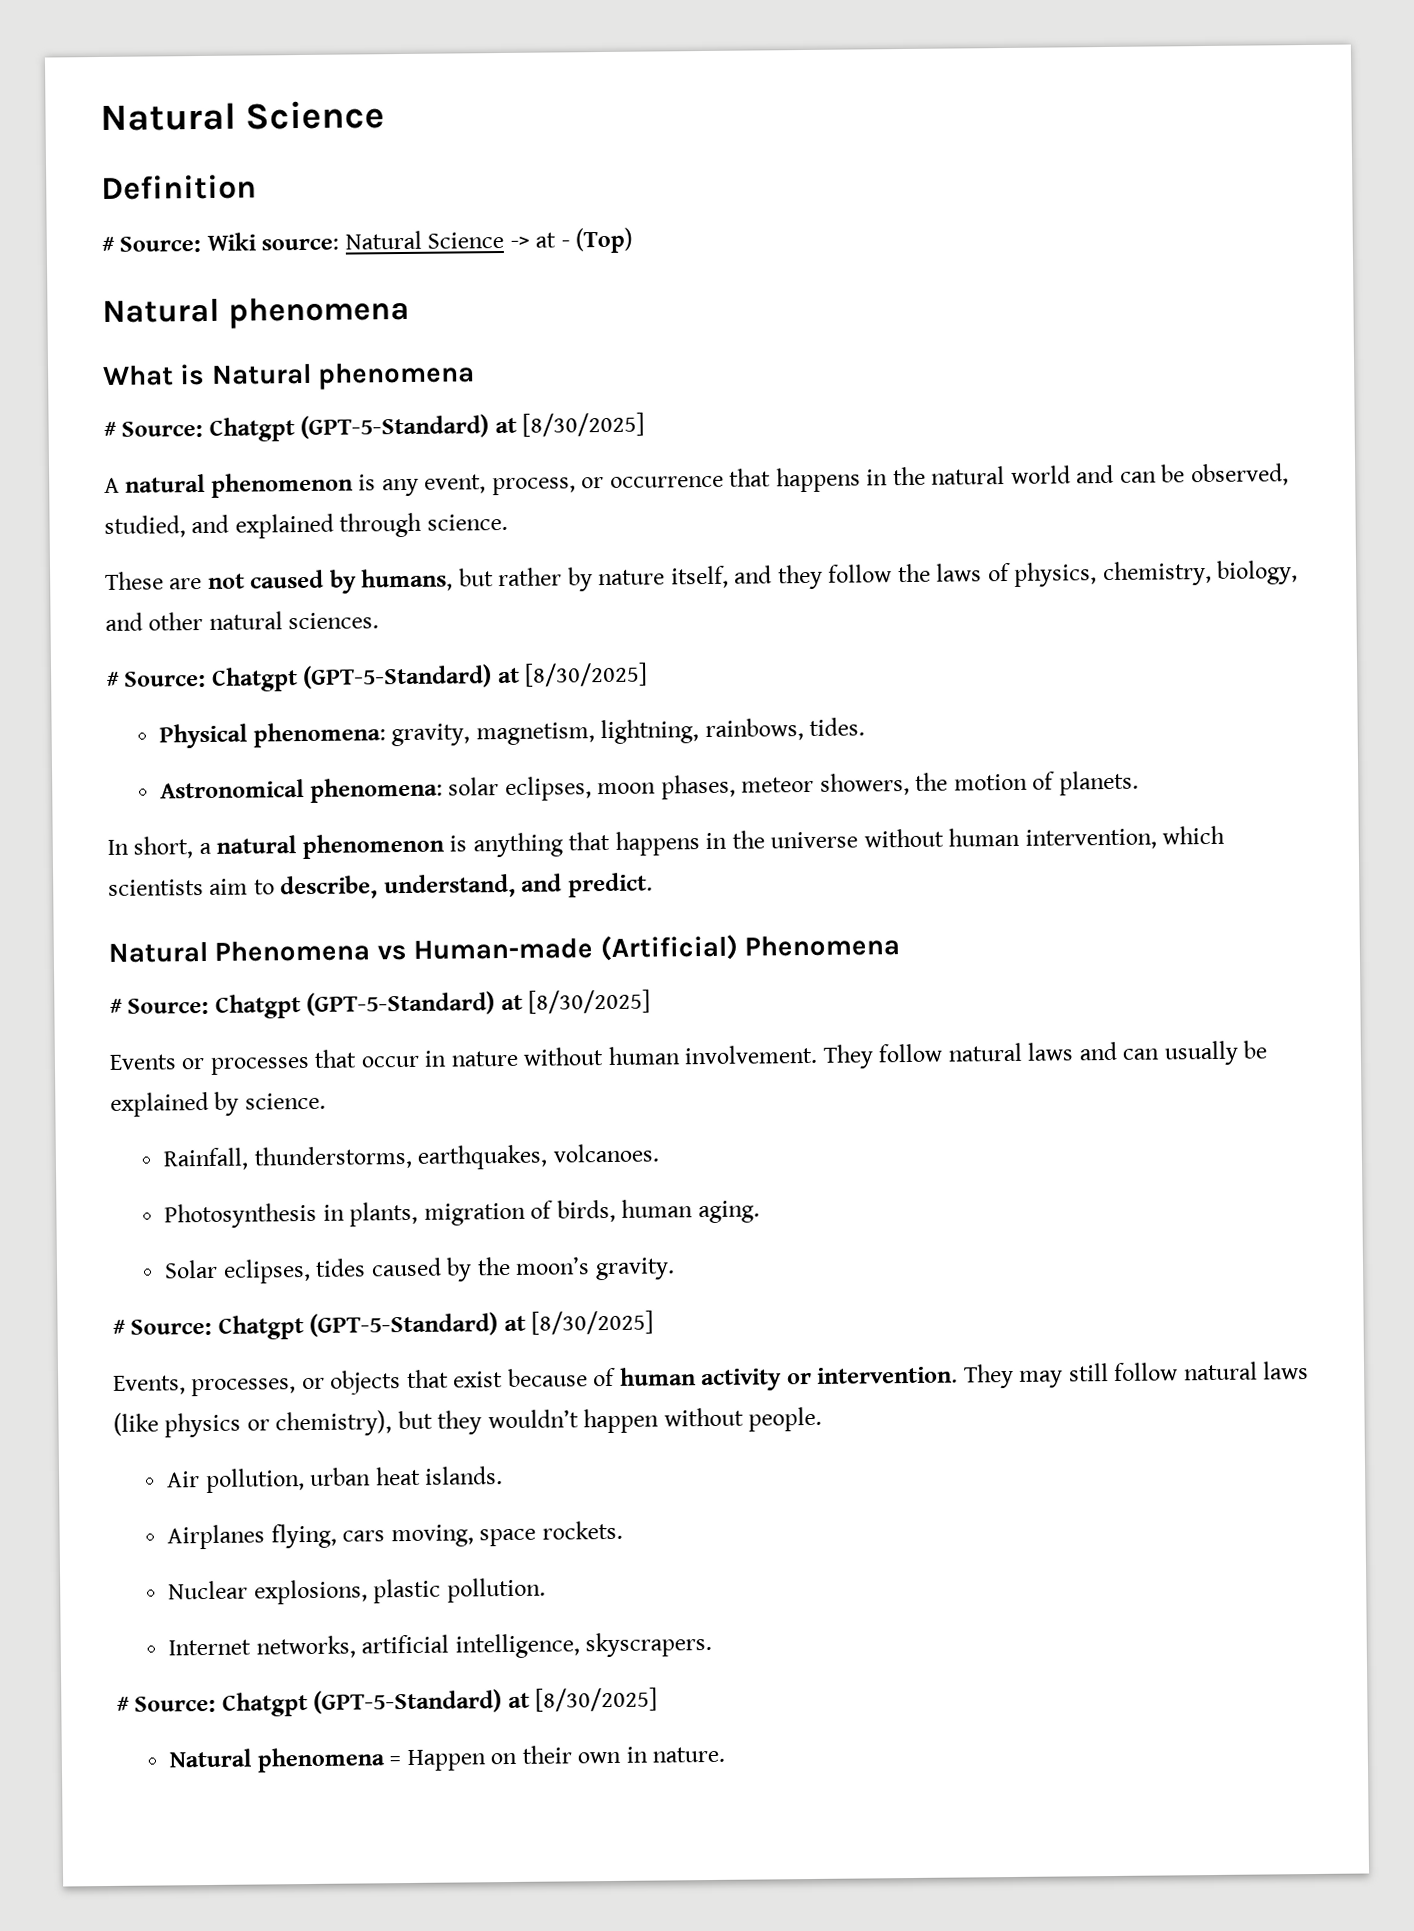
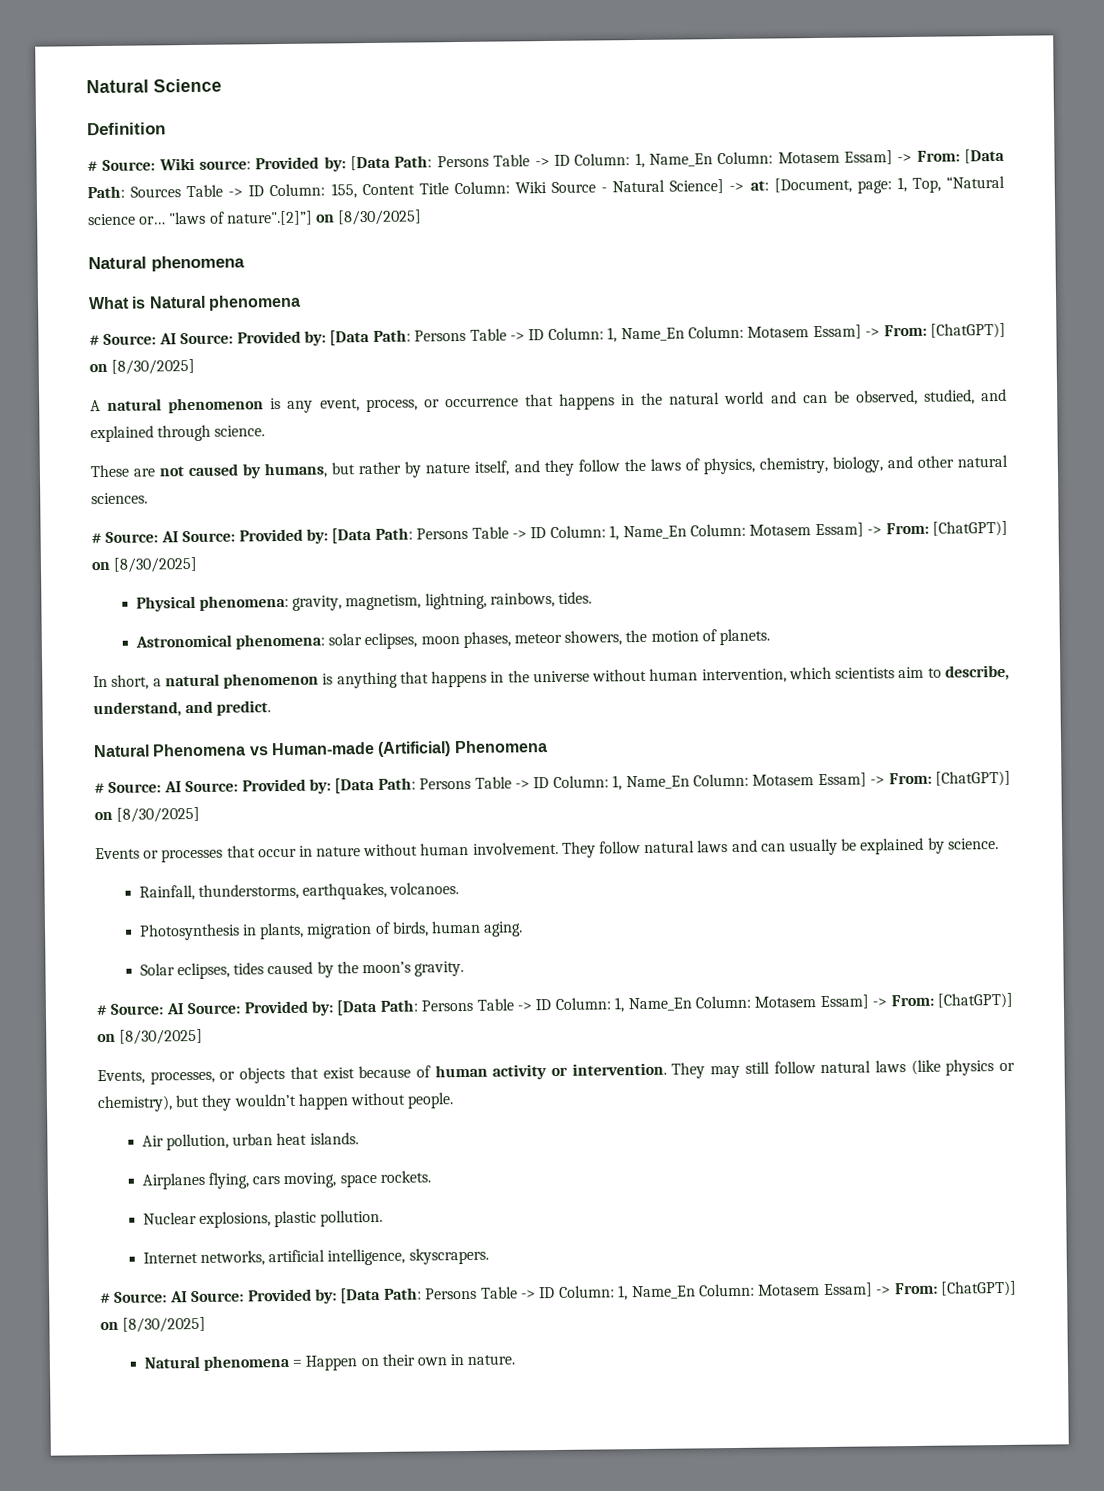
- # Source: Wiki source: Natural Science -> at - (Top)
+ # Source: Wiki source: Provided by: [Data Path: Persons Table -> ID Column: 1, Name_En Column: Motasem Essam] -> From: [Data Path: Sources Table -> ID Column: 155, Content Title Column: Wiki Source - Natural Science] -> at: [Document, page: 1, Top, “Natural science or… "laws of nature".[2]”] on [8/30/2025]
  What is Natural phenomena
- # Source: Chatgpt (GPT-5-Standard) at [8/30/2025]
+ # Source: AI Source: Provided by: [Data Path: Persons Table -> ID Column: 1, Name_En Column: Motasem Essam] -> From: [ChatGPT)] on [8/30/2025]
  These are not caused by humans, but rather by nature itself, and they follow the laws of physics, chemistry, biology, and other natural sciences.
- # Source: Chatgpt (GPT-5-Standard) at [8/30/2025]
+ # Source: AI Source: Provided by: [Data Path: Persons Table -> ID Column: 1, Name_En Column: Motasem Essam] -> From: [ChatGPT)] on [8/30/2025]
  Natural Phenomena vs Human-made (Artificial) Phenomena
- # Source: Chatgpt (GPT-5-Standard) at [8/30/2025]
+ # Source: AI Source: Provided by: [Data Path: Persons Table -> ID Column: 1, Name_En Column: Motasem Essam] -> From: [ChatGPT)] on [8/30/2025]
  Solar eclipses, tides caused by the moon’s gravity.
- # Source: Chatgpt (GPT-5-Standard) at [8/30/2025]
+ # Source: AI Source: Provided by: [Data Path: Persons Table -> ID Column: 1, Name_En Column: Motasem Essam] -> From: [ChatGPT)] on [8/30/2025]
  Internet networks, artificial intelligence, skyscrapers.
- # Source: Chatgpt (GPT-5-Standard) at [8/30/2025]
+ # Source: AI Source: Provided by: [Data Path: Persons Table -> ID Column: 1, Name_En Column: Motasem Essam] -> From: [ChatGPT)] on [8/30/2025]

